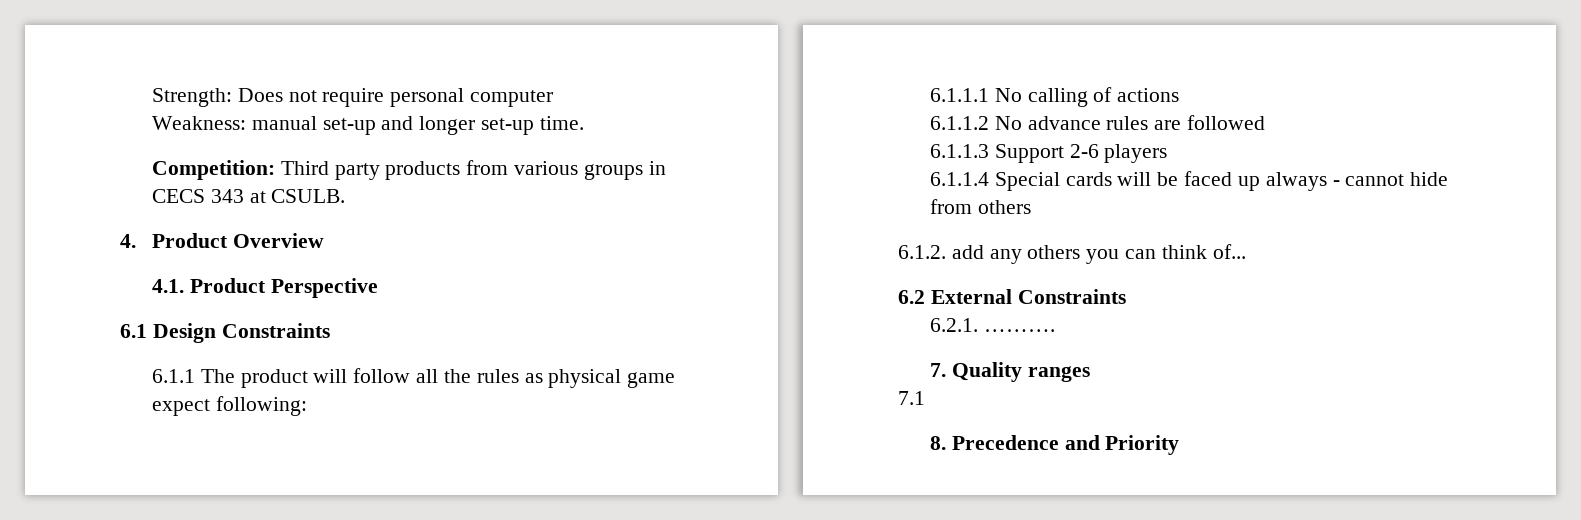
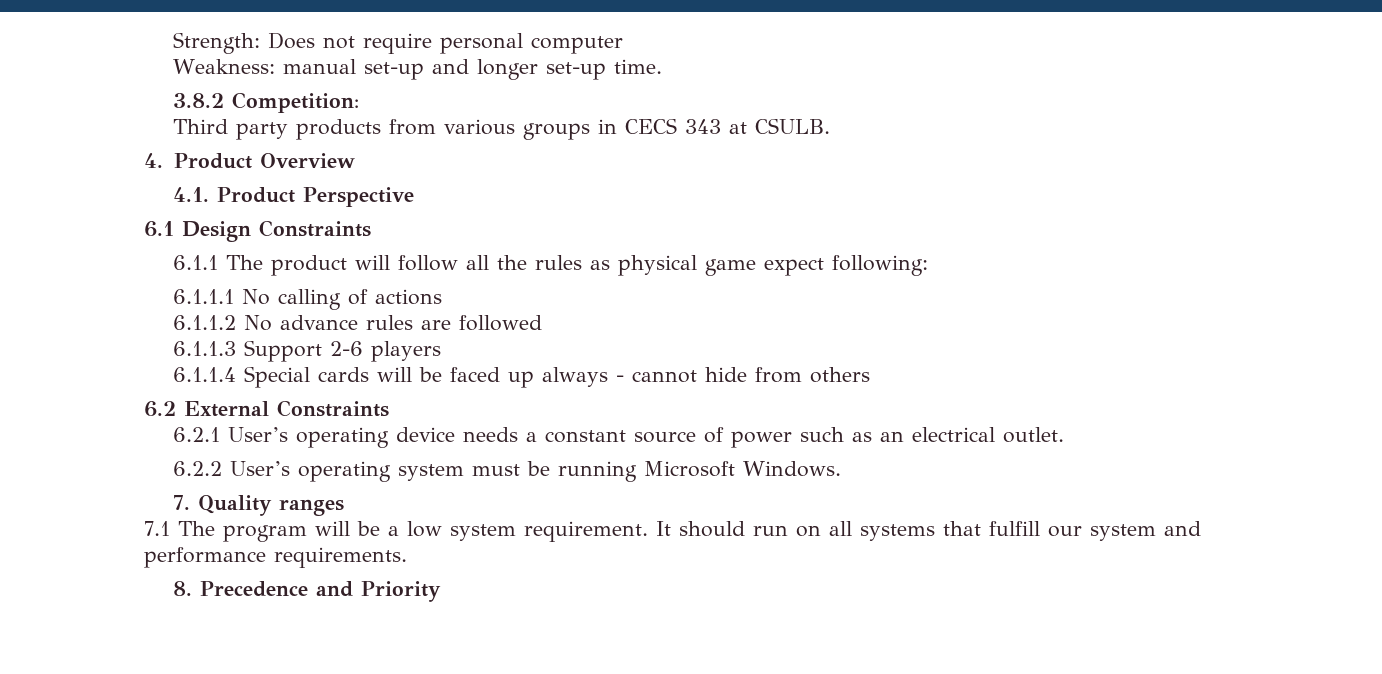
- Competition: Third party products from various groups in CECS 343 at CSULB.
+ 3.8.2 Competition:
+ Third party products from various groups in CECS 343 at CSULB.
- 6.1.2. add any others you can think of...
  6.2 External Constraints
- 6.2.1. ……….
+ 6.2.1 User’s operating device needs a constant source of power such as an electrical outlet.
+ 6.2.2 User’s operating system must be running Microsoft Windows.
  7. Quality ranges
- 7.1
+ 7.1 The program will be a low system requirement. It should run on all systems that fulfill our system and performance requirements.

